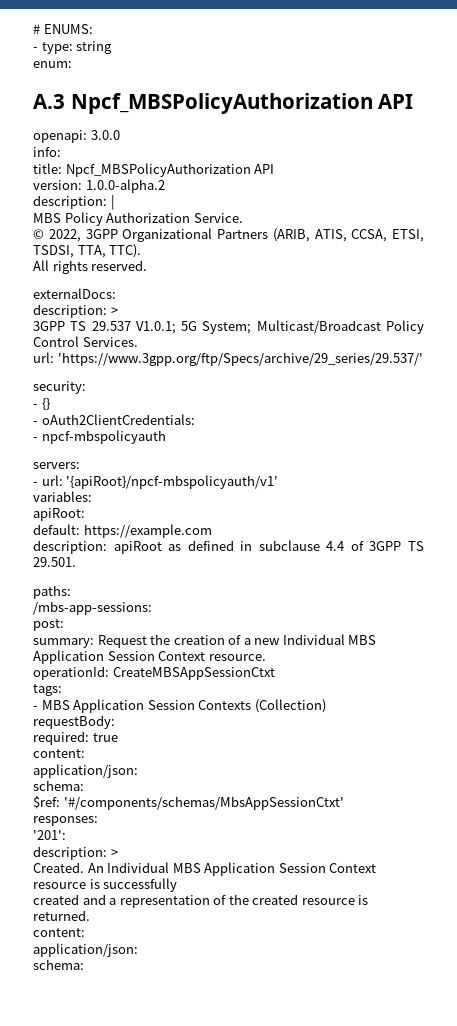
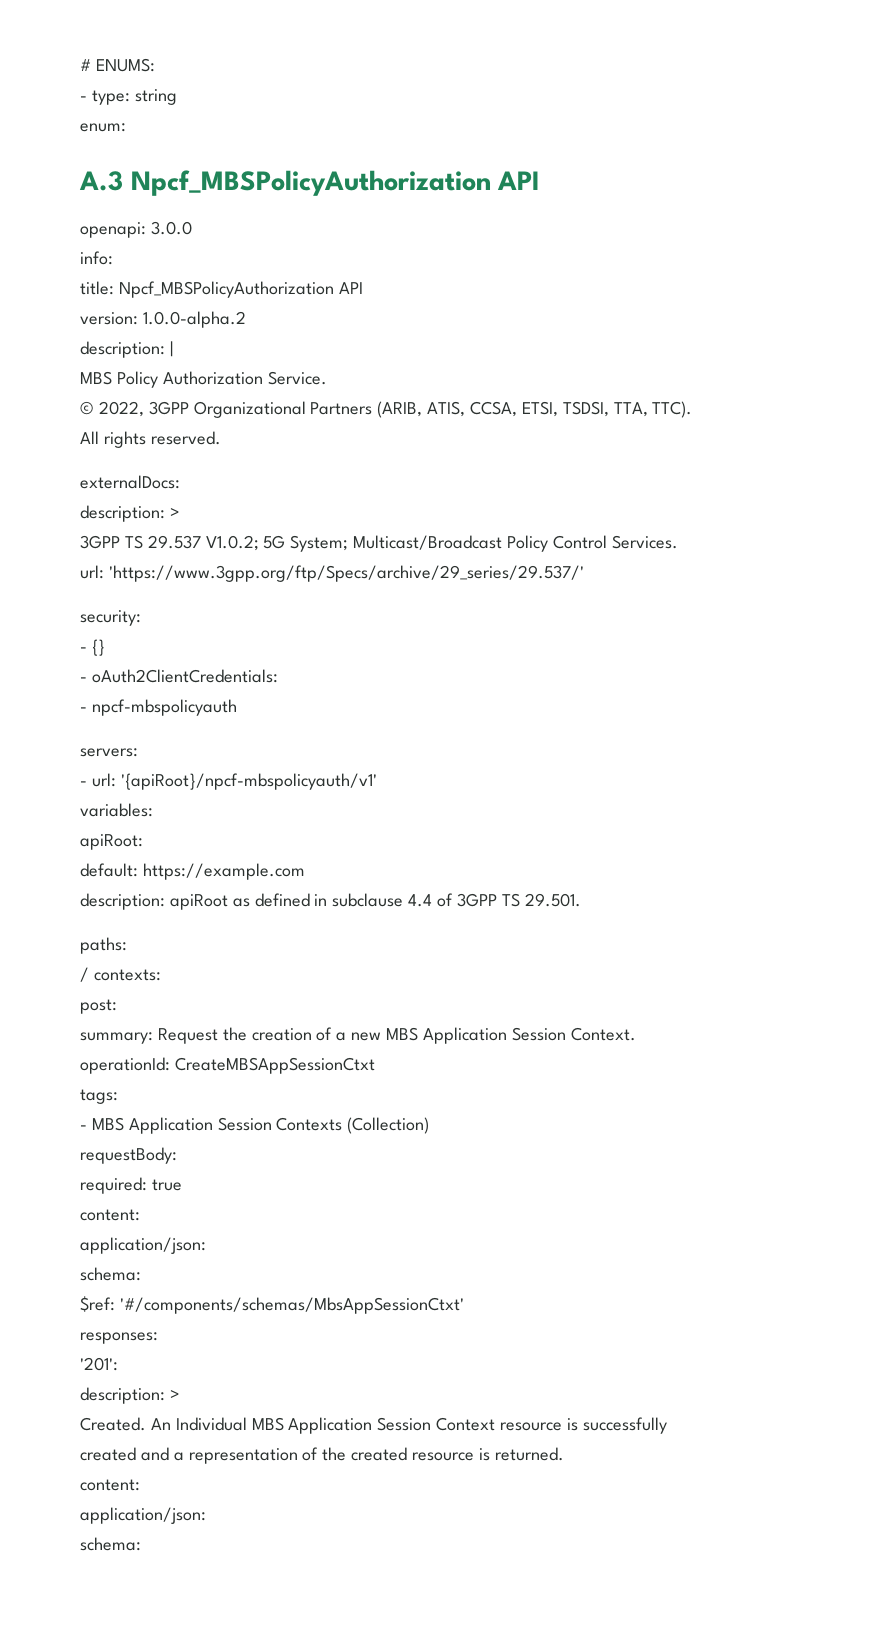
- 3GPP TS 29.537 V1.0.1; 5G System; Multicast/Broadcast Policy Control Services.
+ 3GPP TS 29.537 V1.0.2; 5G System; Multicast/Broadcast Policy Control Services.
- /mbs-app-sessions:
+ / contexts:
- summary: Request the creation of a new Individual MBS Application Session Context resource.
+ summary: Request the creation of a new MBS Application Session Context.

